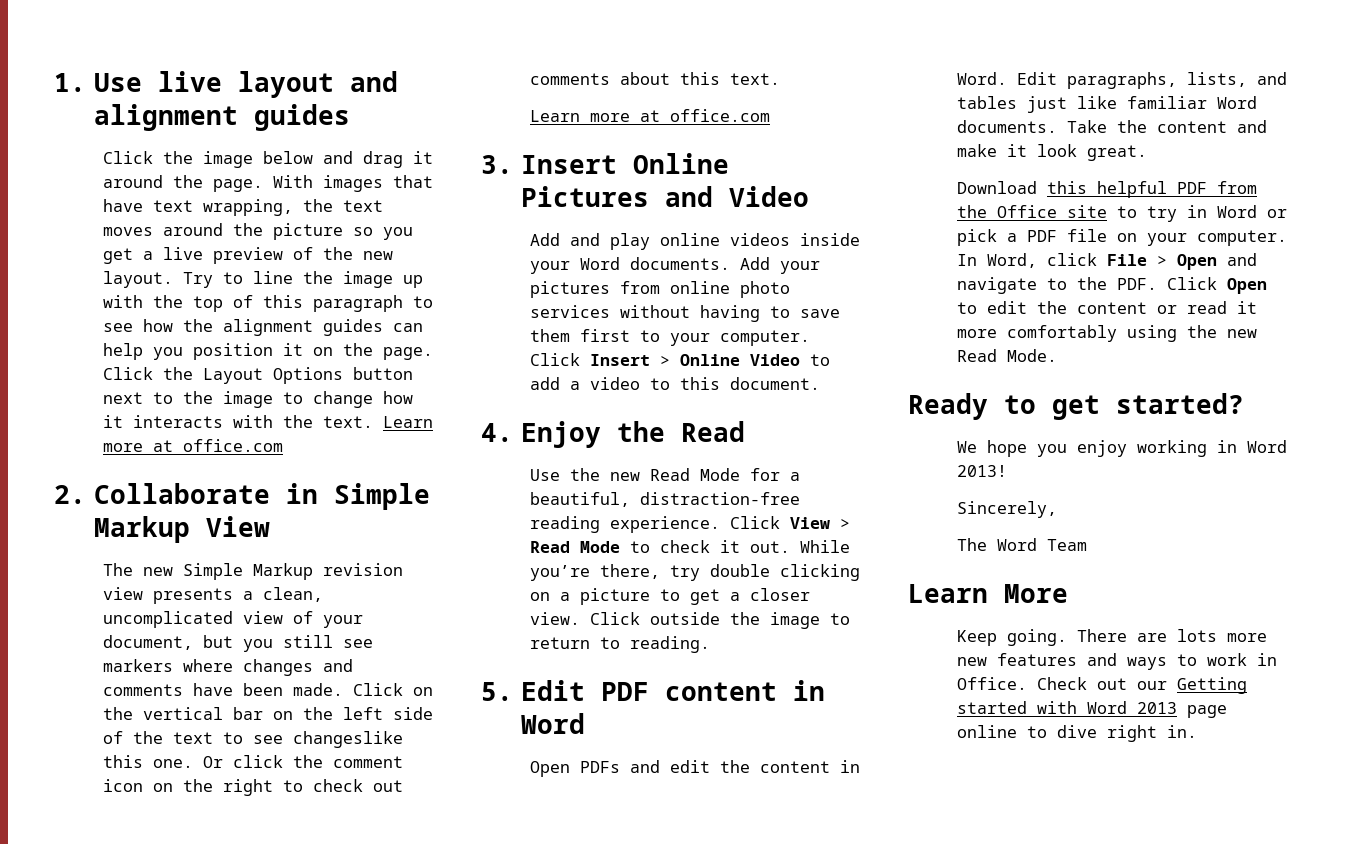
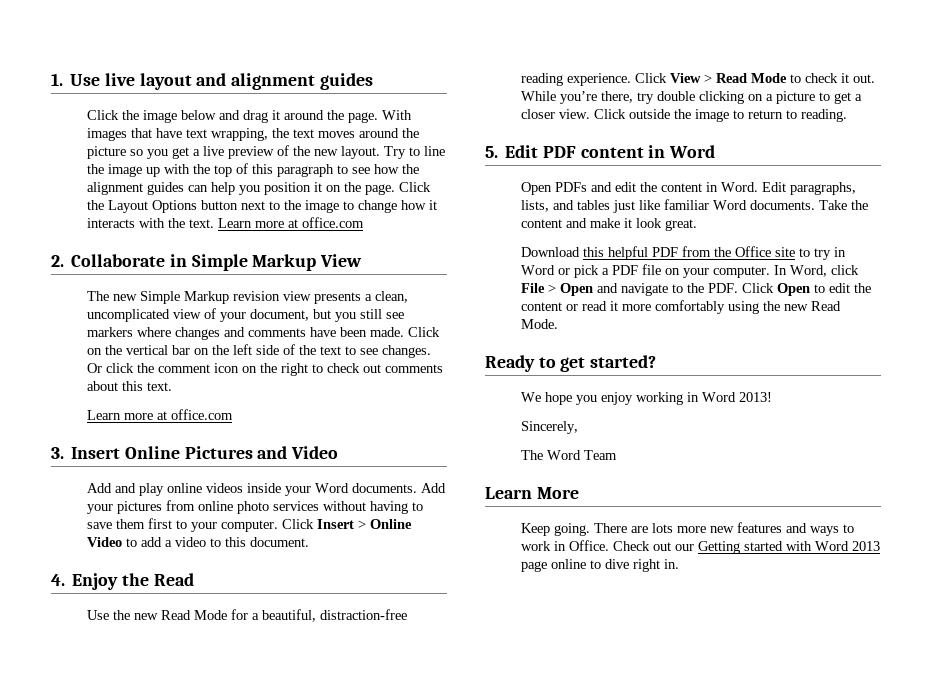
- Click on the vertical bar on the left side of the text to see changeslike this one.
+ Click on the vertical bar on the left side of the text to see changes.

